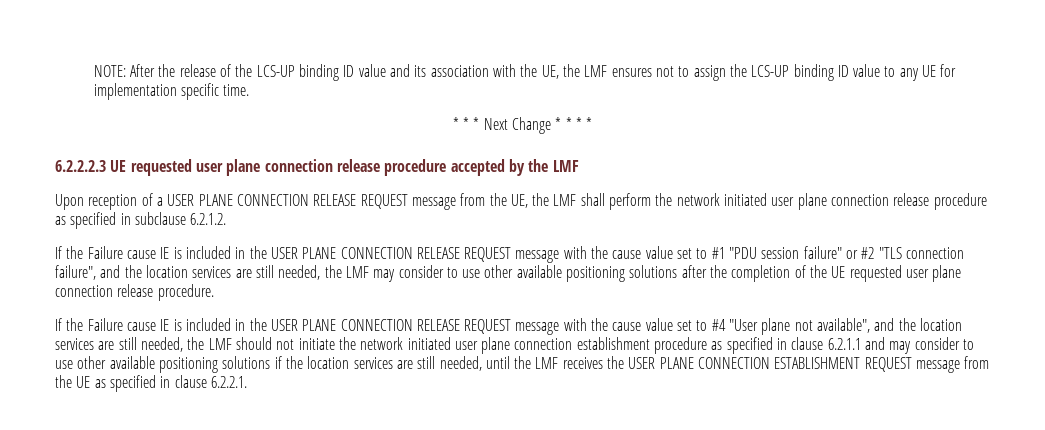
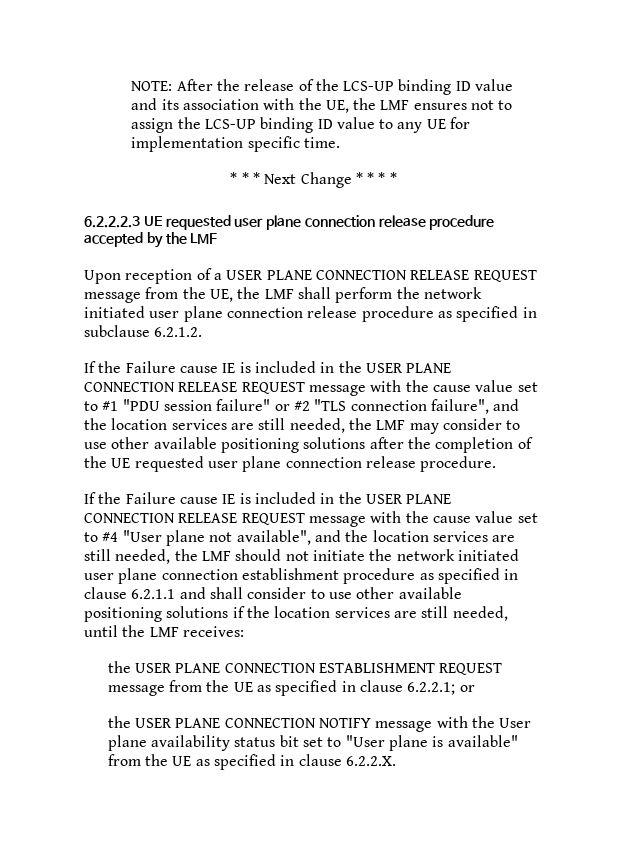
- If the Failure cause IE is included in the USER PLANE CONNECTION RELEASE REQUEST message with the cause value set to #4 "User plane not available", and the location services are still needed, the LMF should not initiate the network initiated user plane connection establishment procedure as specified in clause 6.2.1.1 and may consider to use other available positioning solutions if the location services are still needed, until the LMF receives the USER PLANE CONNECTION ESTABLISHMENT REQUEST message from the UE as specified in clause 6.2.2.1.
+ If the Failure cause IE is included in the USER PLANE CONNECTION RELEASE REQUEST message with the cause value set to #4 "User plane not available", and the location services are still needed, the LMF should not initiate the network initiated user plane connection establishment procedure as specified in clause 6.2.1.1 and shall consider to use other available positioning solutions if the location services are still needed, until the LMF receives:
+ the USER PLANE CONNECTION ESTABLISHMENT REQUEST message from the UE as specified in clause 6.2.2.1; or
+ the USER PLANE CONNECTION NOTIFY message with the User plane availability status bit set to "User plane is available" from the UE as specified in clause 6.2.2.X.

